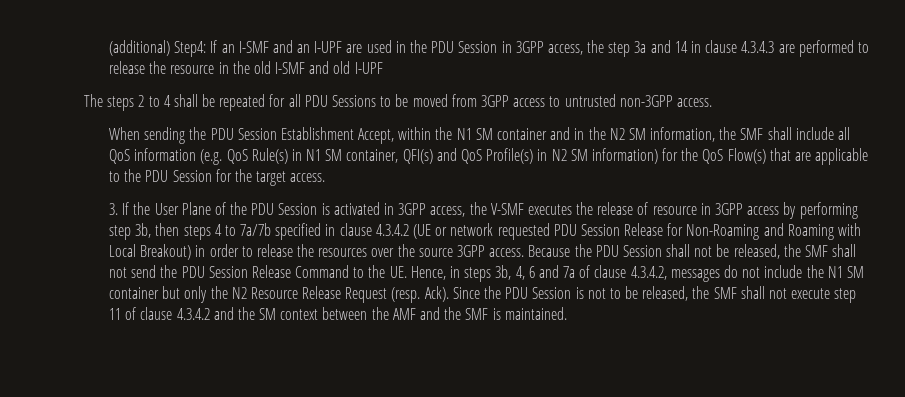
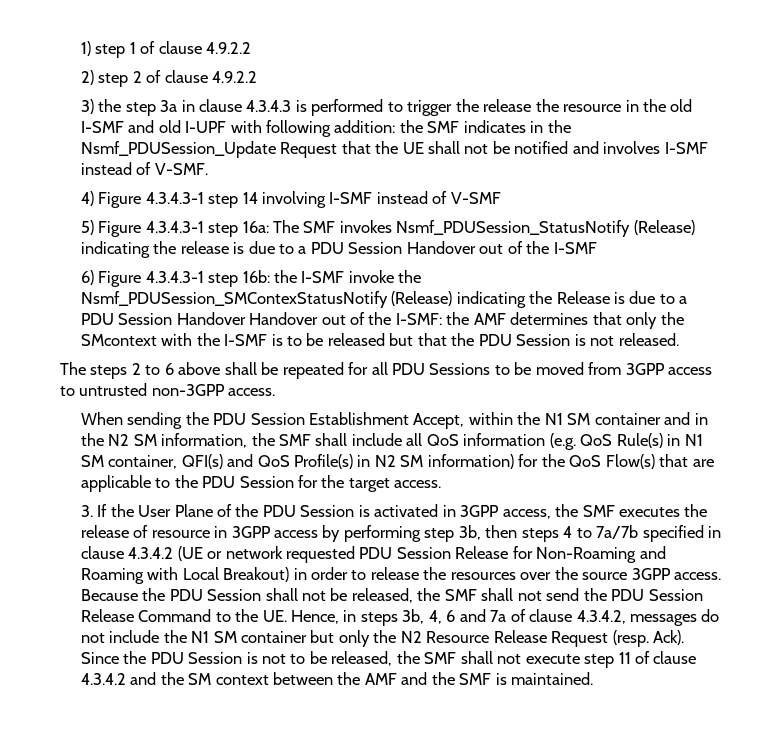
- (additional) Step4: If an I-SMF and an I-UPF are used in the PDU Session in 3GPP access, the step 3a and 14 in clause 4.3.4.3 are performed to release the resource in the old I-SMF and old I-UPF
+ 1) step 1 of clause 4.9.2.2
+ 2) step 2 of clause 4.9.2.2
+ 3) the step 3a in clause 4.3.4.3 is performed to trigger the release the resource in the old I-SMF and old I-UPF with following addition: the SMF indicates in the Nsmf_PDUSession_Update Request that the UE shall not be notified and involves I-SMF instead of V-SMF.
+ 4) Figure 4.3.4.3-1 step 14 involving I-SMF instead of V-SMF
+ 5) Figure 4.3.4.3-1 step 16a: The SMF invokes Nsmf_PDUSession_StatusNotify (Release) indicating the release is due to a PDU Session Handover out of the I-SMF
+ 6) Figure 4.3.4.3-1 step 16b: the I-SMF invoke the Nsmf_PDUSession_SMContexStatusNotify (Release) indicating the Release is due to a PDU Session Handover Handover out of the I-SMF: the AMF determines that only the SMcontext with the I-SMF is to be released but that the PDU Session is not released.
- The steps 2 to 4 shall be repeated for all PDU Sessions to be moved from 3GPP access to untrusted non-3GPP access.
+ The steps 2 to 6 above shall be repeated for all PDU Sessions to be moved from 3GPP access to untrusted non-3GPP access.
- 3. If the User Plane of the PDU Session is activated in 3GPP access, the V-SMF executes the release of resource in 3GPP access by performing step 3b, then steps 4 to 7a/7b specified in clause 4.3.4.2 (UE or network requested PDU Session Release for Non-Roaming and Roaming with Local Breakout) in order to release the resources over the source 3GPP access.
+ 3. If the User Plane of the PDU Session is activated in 3GPP access, the SMF executes the release of resource in 3GPP access by performing step 3b, then steps 4 to 7a/7b specified in clause 4.3.4.2 (UE or network requested PDU Session Release for Non-Roaming and Roaming with Local Breakout) in order to release the resources over the source 3GPP access.

